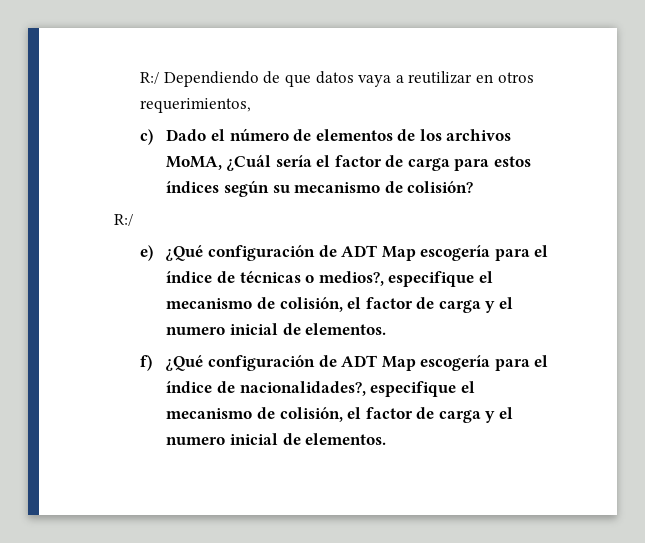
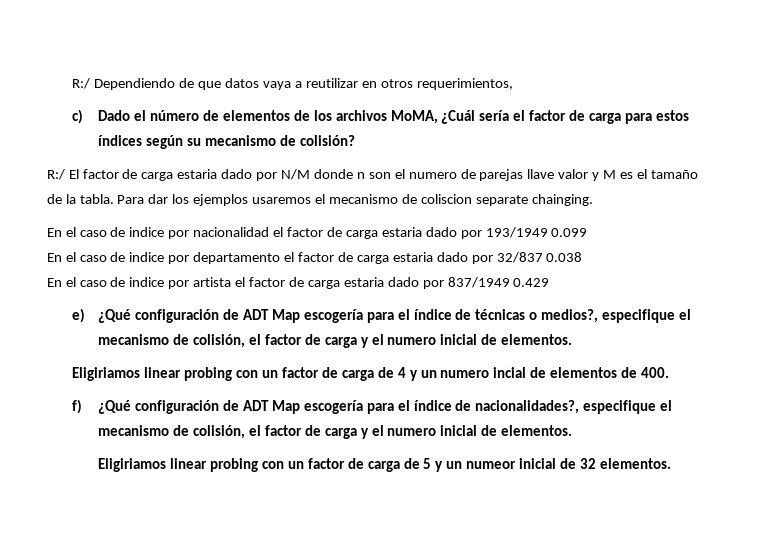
  c) Dado el número de elementos de los archivos MoMA, ¿Cuál sería el factor de carga para estos índices según su mecanismo de colisión?
- R:/
+ R:/ El factor de carga estaria dado por N/M donde n son el numero de parejas llave valor y M es el tamaño de la tabla. Para dar los ejemplos usaremos el mecanismo de coliscion separate chainging.
+ En el caso de indice por nacionalidad el factor de carga estaria dado por 193/1949 0.099
+ En el caso de indice por departamento el factor de carga estaria dado por 32/837 0.038
+ En el caso de indice por artista el factor de carga estaria dado por 837/1949 0.429
+ Eligiriamos linear probing con un factor de carga de 4 y un numero incial de elementos de 400.
+ Eligiriamos linear probing con un factor de carga de 5 y un numeor inicial de 32 elementos.

